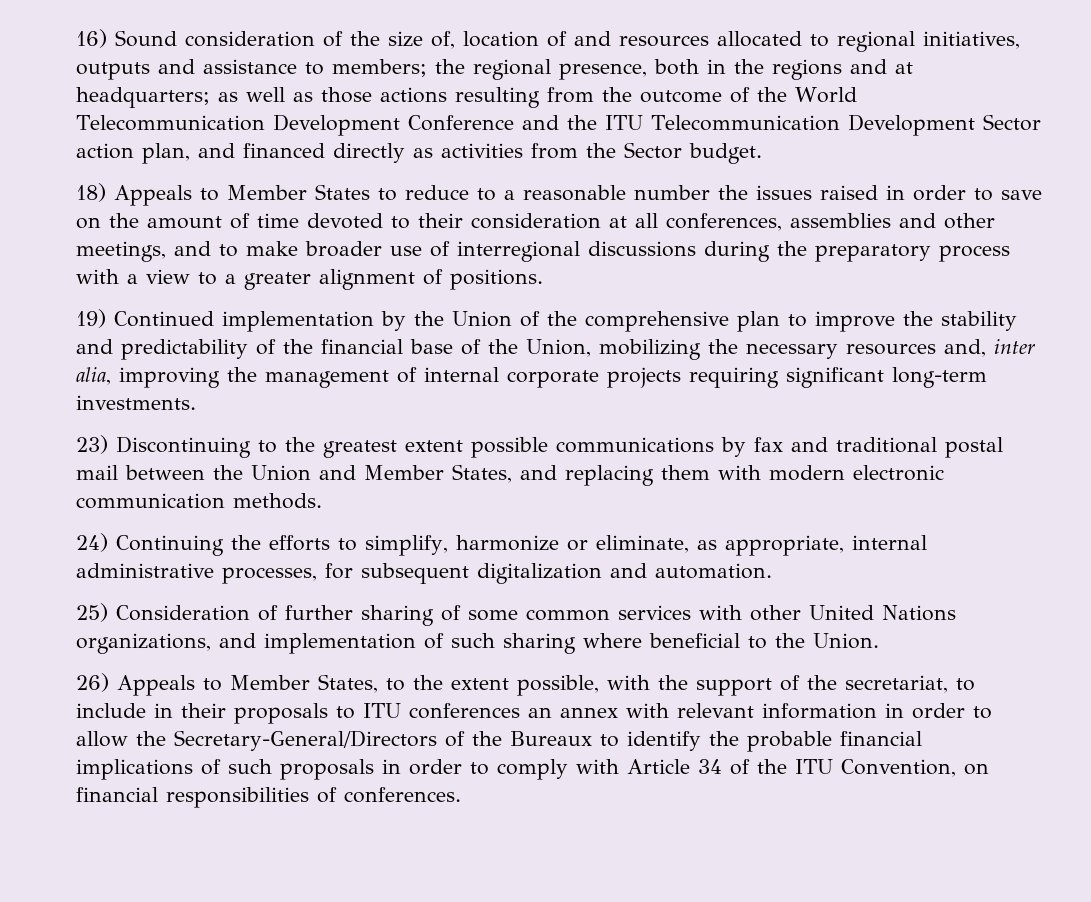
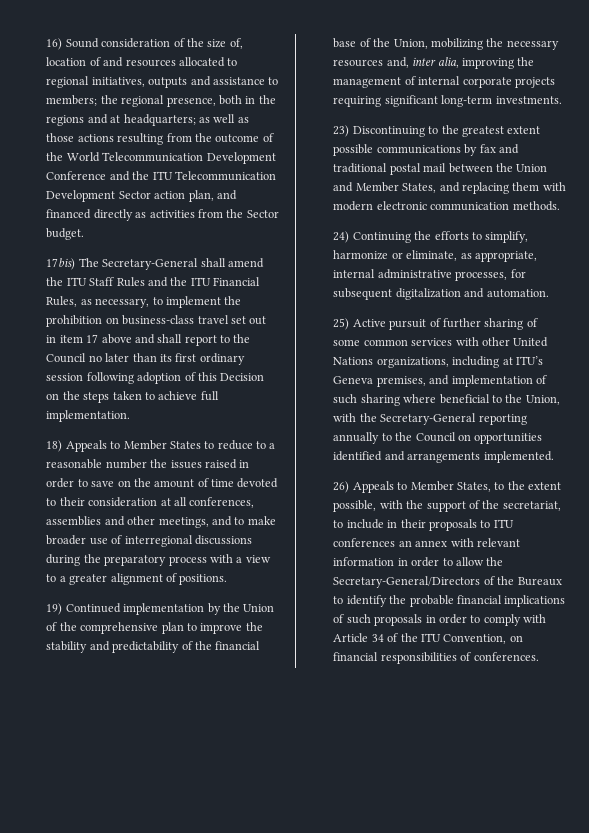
+ 17bis) The Secretary-General shall amend the ITU Staff Rules and the ITU Financial Rules, as necessary, to implement the prohibition on business-class travel set out in item 17 above and shall report to the Council no later than its first ordinary session following adoption of this Decision on the steps taken to achieve full implementation.
- 25) Consideration of further sharing of some common services with other United Nations organizations, and implementation of such sharing where beneficial to the Union.
+ 25) Active pursuit of further sharing of some common services with other United Nations organizations, including at ITU’s Geneva premises, and implementation of such sharing where beneficial to the Union, with the Secretary-General reporting annually to the Council on opportunities identified and arrangements implemented.

